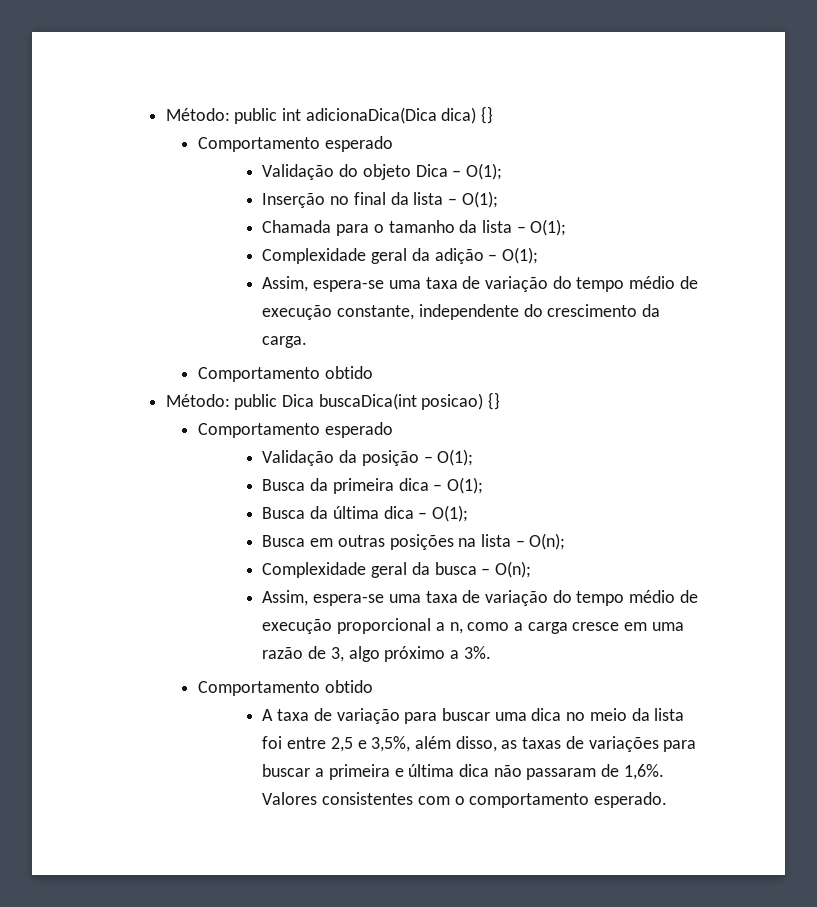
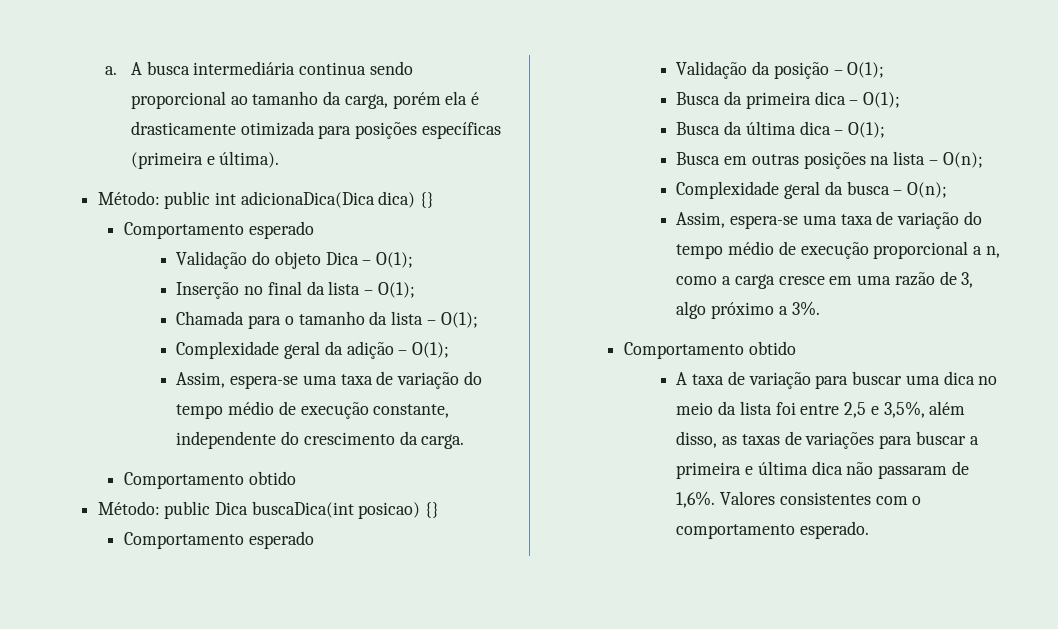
+ a. A busca intermediária continua sendo proporcional ao tamanho da carga, porém ela é drasticamente otimizada para posições específicas (primeira e última).

